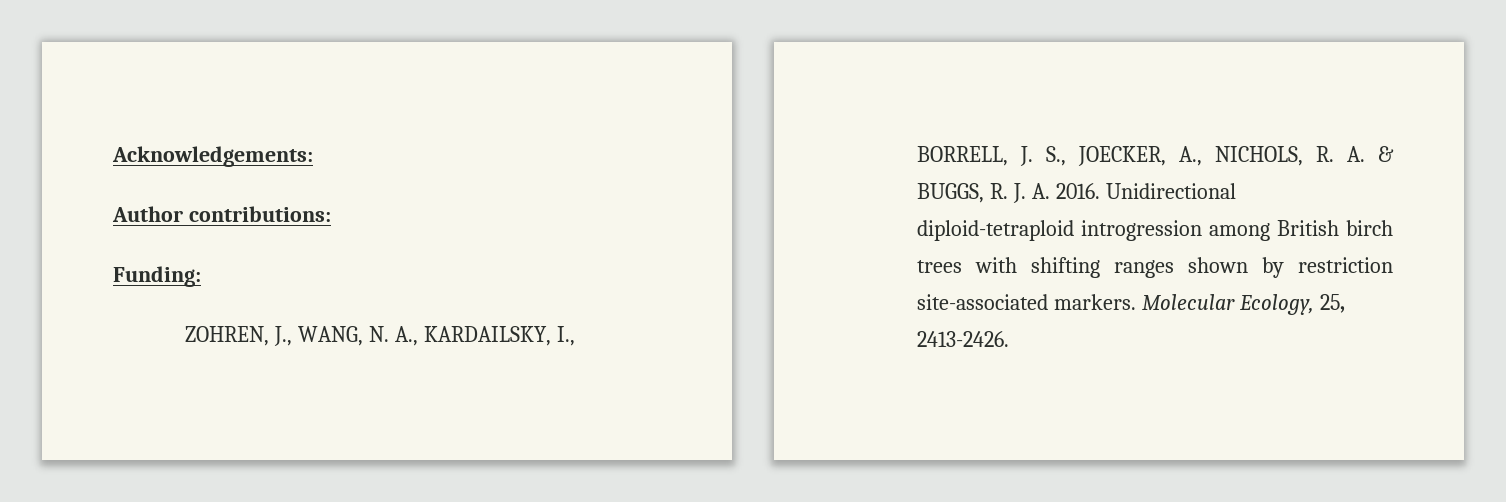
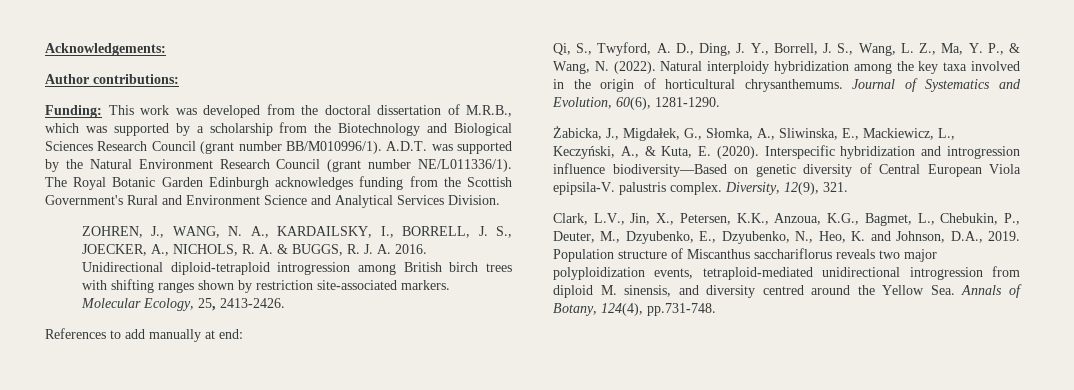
- Funding:
+ Funding: This work was developed from the doctoral dissertation of M.R.B., which was supported by a scholarship from the Biotechnology and Biological Sciences Research Council (grant number BB/M010996/1). A.D.T. was supported by the Natural Environment Research Council (grant number NE/L011336/1). The Royal Botanic Garden Edinburgh acknowledges funding from the Scottish Government's Rural and Environment Science and Analytical Services Division.
+ References to add manually at end:
+ Qi, S., Twyford, A. D., Ding, J. Y., Borrell, J. S., Wang, L. Z., Ma, Y. P., & Wang, N. (2022). Natural interploidy hybridization among the key taxa involved in the origin of horticultural chrysanthemums. Journal of Systematics and Evolution, 60(6), 1281-1290.
+ Żabicka, J., Migdałek, G., Słomka, A., Sliwinska, E., Mackiewicz, L., Keczyński, A., & Kuta, E. (2020). Interspecific hybridization and introgression influence biodiversity—Based on genetic diversity of Central European Viola epipsila-V. palustris complex. Diversity, 12(9), 321.
+ Clark, L.V., Jin, X., Petersen, K.K., Anzoua, K.G., Bagmet, L., Chebukin, P., Deuter, M., Dzyubenko, E., Dzyubenko, N., Heo, K. and Johnson, D.A., 2019. Population structure of Miscanthus sacchariflorus reveals two major polyploidization events, tetraploid-mediated unidirectional introgression from diploid M. sinensis, and diversity centred around the Yellow Sea. Annals of Botany, 124(4), pp.731-748.

